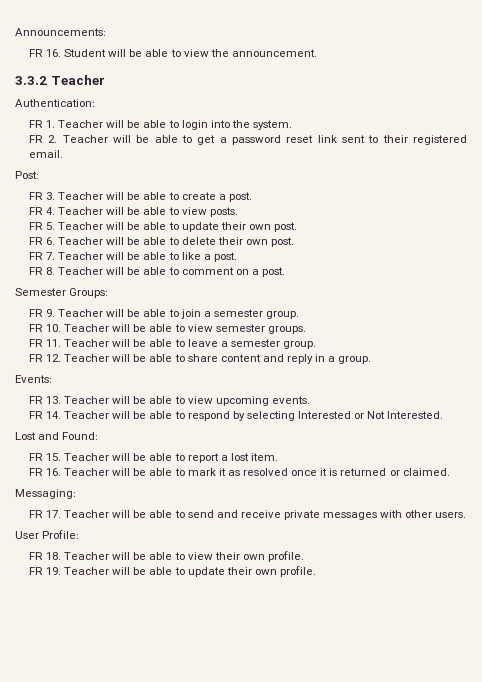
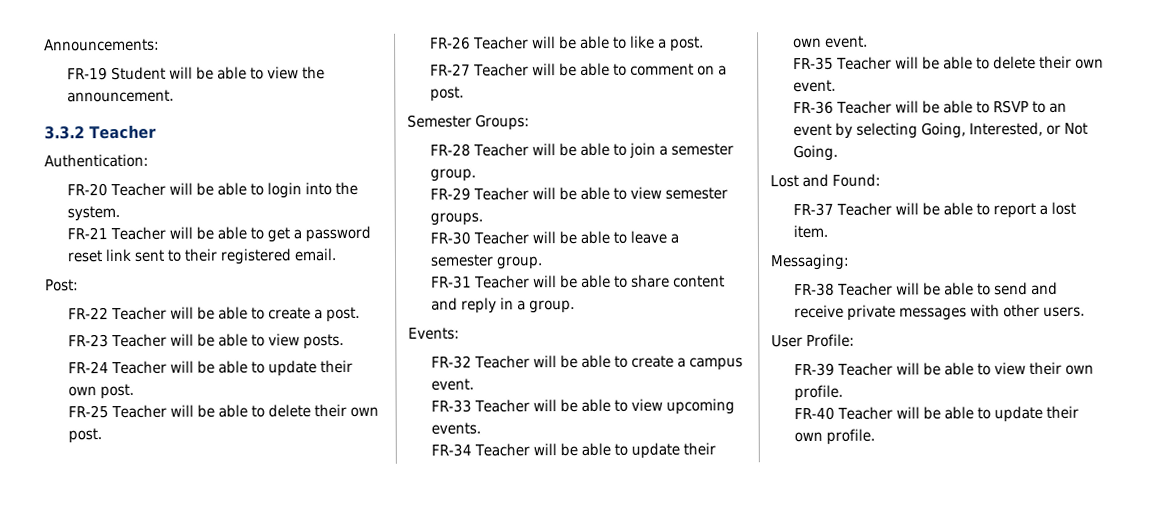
- FR 16. Student will be able to view the announcement.
+ FR-19 Student will be able to view the announcement.
- FR 1. Teacher will be able to login into the system.
+ FR-20 Teacher will be able to login into the system.
- FR 2. Teacher will be able to get a password reset link sent to their registered email.
+ FR-21 Teacher will be able to get a password reset link sent to their registered email.
- FR 3. Teacher will be able to create a post.
+ FR-22 Teacher will be able to create a post.
- FR 4. Teacher will be able to view posts.
+ FR-23 Teacher will be able to view posts.
- FR 5. Teacher will be able to update their own post.
+ FR-24 Teacher will be able to update their own post.
- FR 6. Teacher will be able to delete their own post.
+ FR-25 Teacher will be able to delete their own post.
- FR 7. Teacher will be able to like a post.
+ FR-26 Teacher will be able to like a post.
- FR 8. Teacher will be able to comment on a post.
+ FR-27 Teacher will be able to comment on a post.
- FR 9. Teacher will be able to join a semester group.
+ FR-28 Teacher will be able to join a semester group.
- FR 10. Teacher will be able to view semester groups.
+ FR-29 Teacher will be able to view semester groups.
- FR 11. Teacher will be able to leave a semester group.
+ FR-30 Teacher will be able to leave a semester group.
- FR 12. Teacher will be able to share content and reply in a group.
+ FR-31 Teacher will be able to share content and reply in a group.
- FR 13. Teacher will be able to view upcoming events.
+ FR-32 Teacher will be able to create a campus event.
+ FR-33 Teacher will be able to view upcoming events.
- FR 14. Teacher will be able to respond by selecting Interested or Not Interested.
+ FR-34 Teacher will be able to update their own event.
+ FR-35 Teacher will be able to delete their own event.
+ FR-36 Teacher will be able to RSVP to an event by selecting Going, Interested, or Not Going.
- FR 15. Teacher will be able to report a lost item.
+ FR-37 Teacher will be able to report a lost item.
- FR 16. Teacher will be able to mark it as resolved once it is returned or claimed.
- FR 17. Teacher will be able to send and receive private messages with other users.
+ FR-38 Teacher will be able to send and receive private messages with other users.
- FR 18. Teacher will be able to view their own profile.
+ FR-39 Teacher will be able to view their own profile.
- FR 19. Teacher will be able to update their own profile.
+ FR-40 Teacher will be able to update their own profile.

